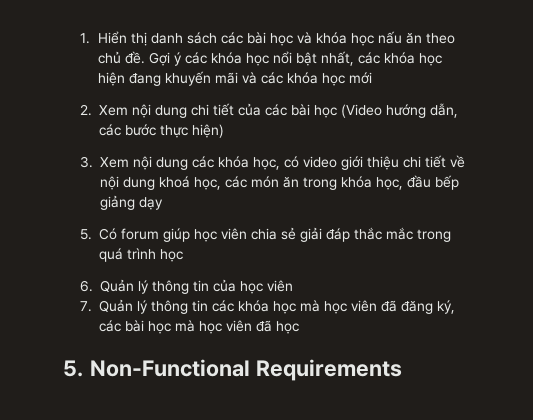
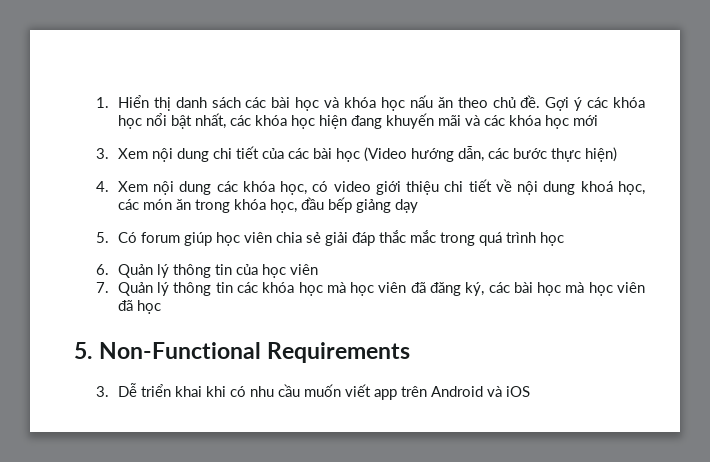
- 2. Xem nội dung chi tiết của các bài học (Video hướng dẫn, các bước thực hiện)
+ 3. Xem nội dung chi tiết của các bài học (Video hướng dẫn, các bước thực hiện)
- 3. Xem nội dung các khóa học, có video giới thiệu chi tiết về nội dung khoá học, các món ăn trong khóa học, đầu bếp giảng dạy
+ 4. Xem nội dung các khóa học, có video giới thiệu chi tiết về nội dung khoá học, các món ăn trong khóa học, đầu bếp giảng dạy
+ 3. Dễ triển khai khi có nhu cầu muốn viết app trên Android và iOS

